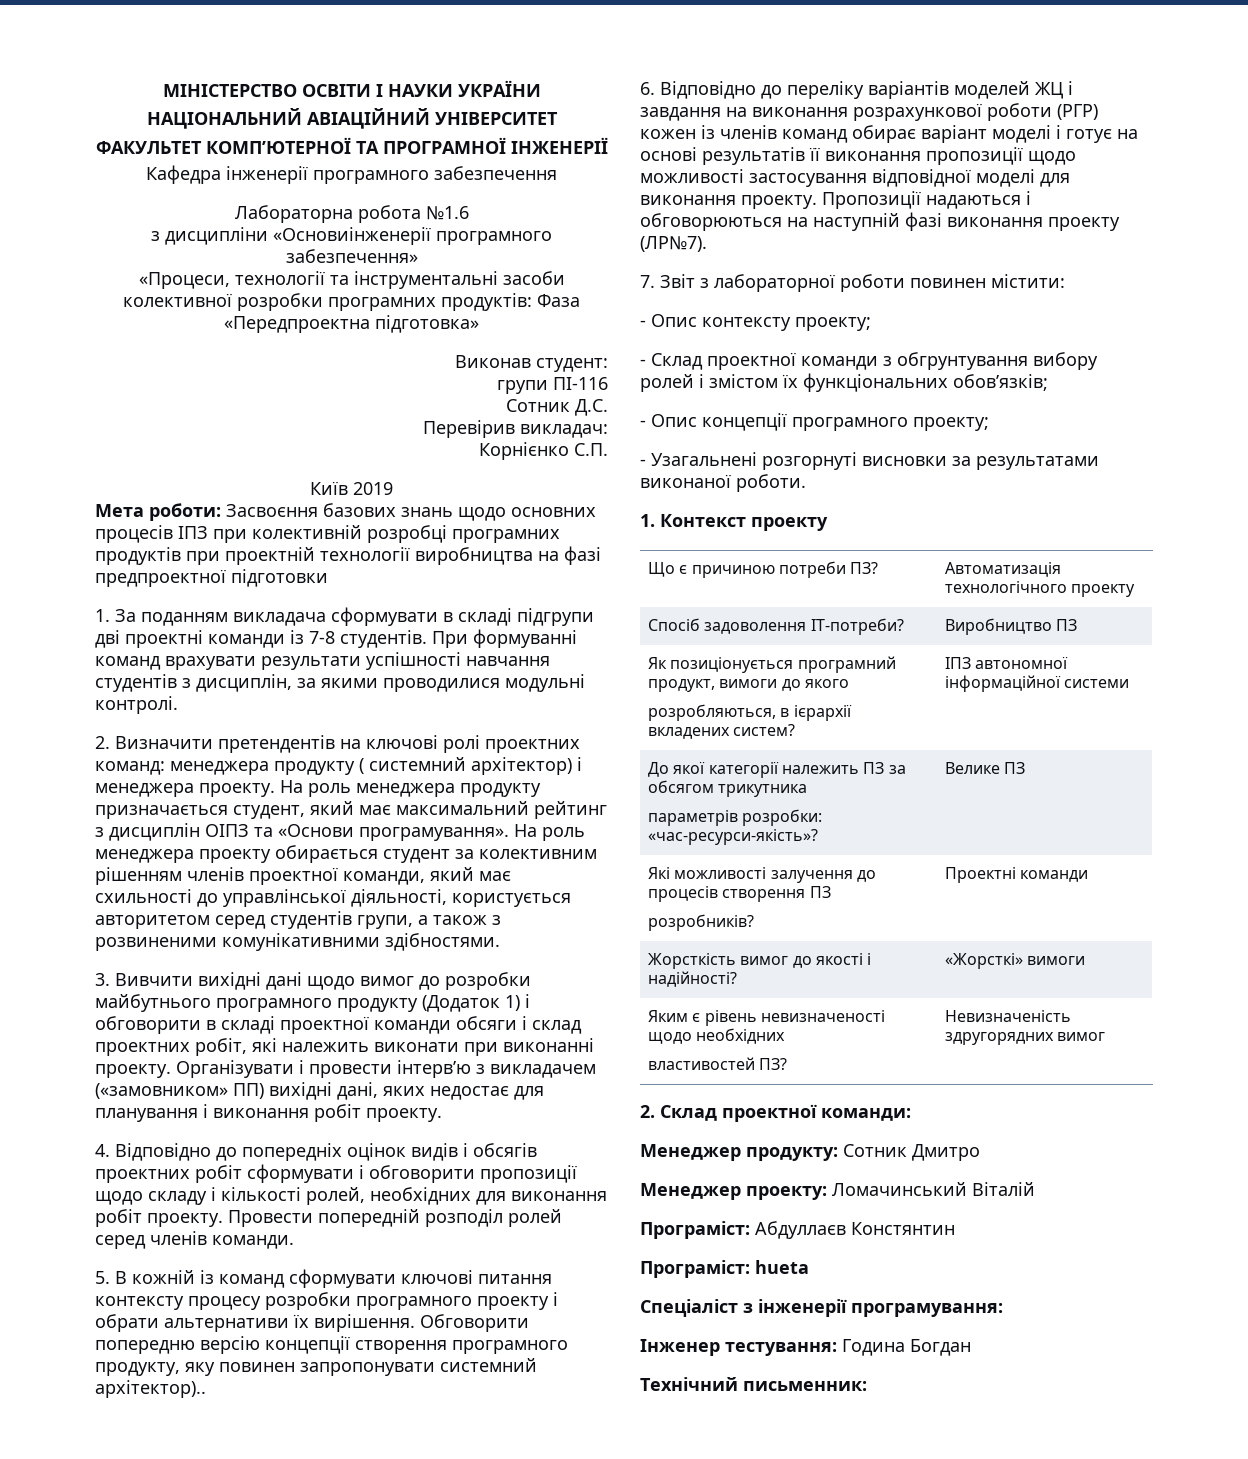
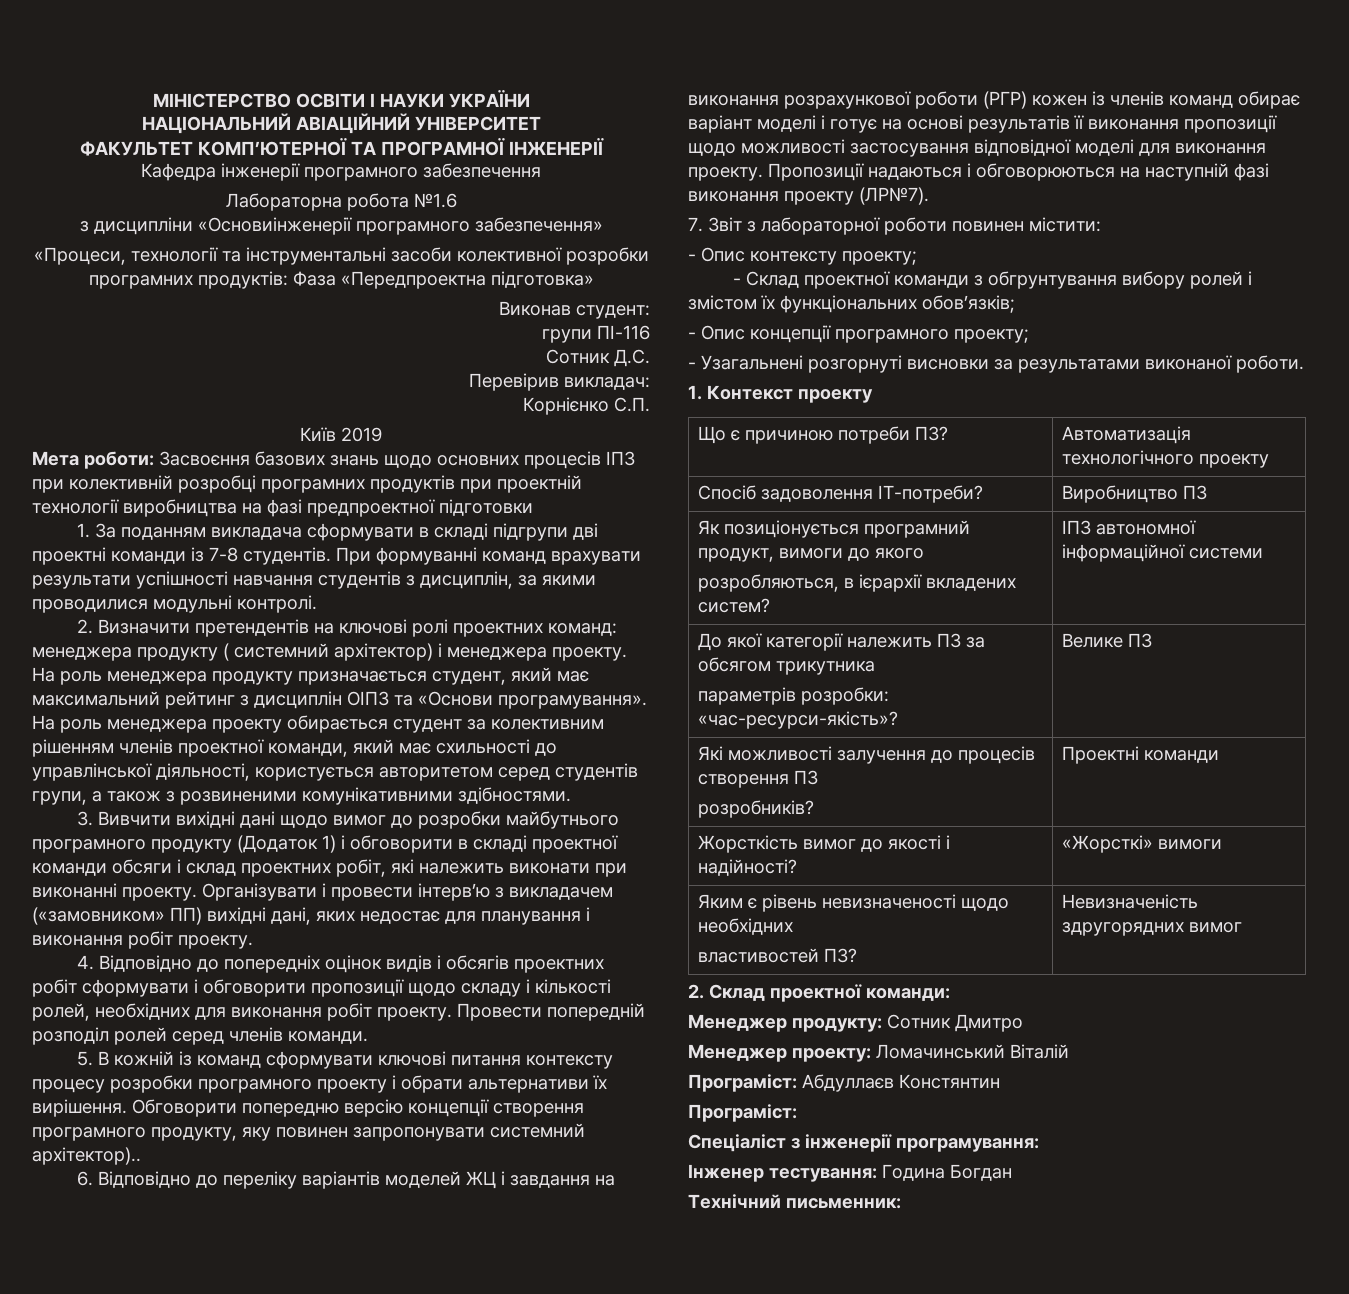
  Програміст: Абдуллаєв Констянтин
- Програміст: hueta
+ Програміст:

